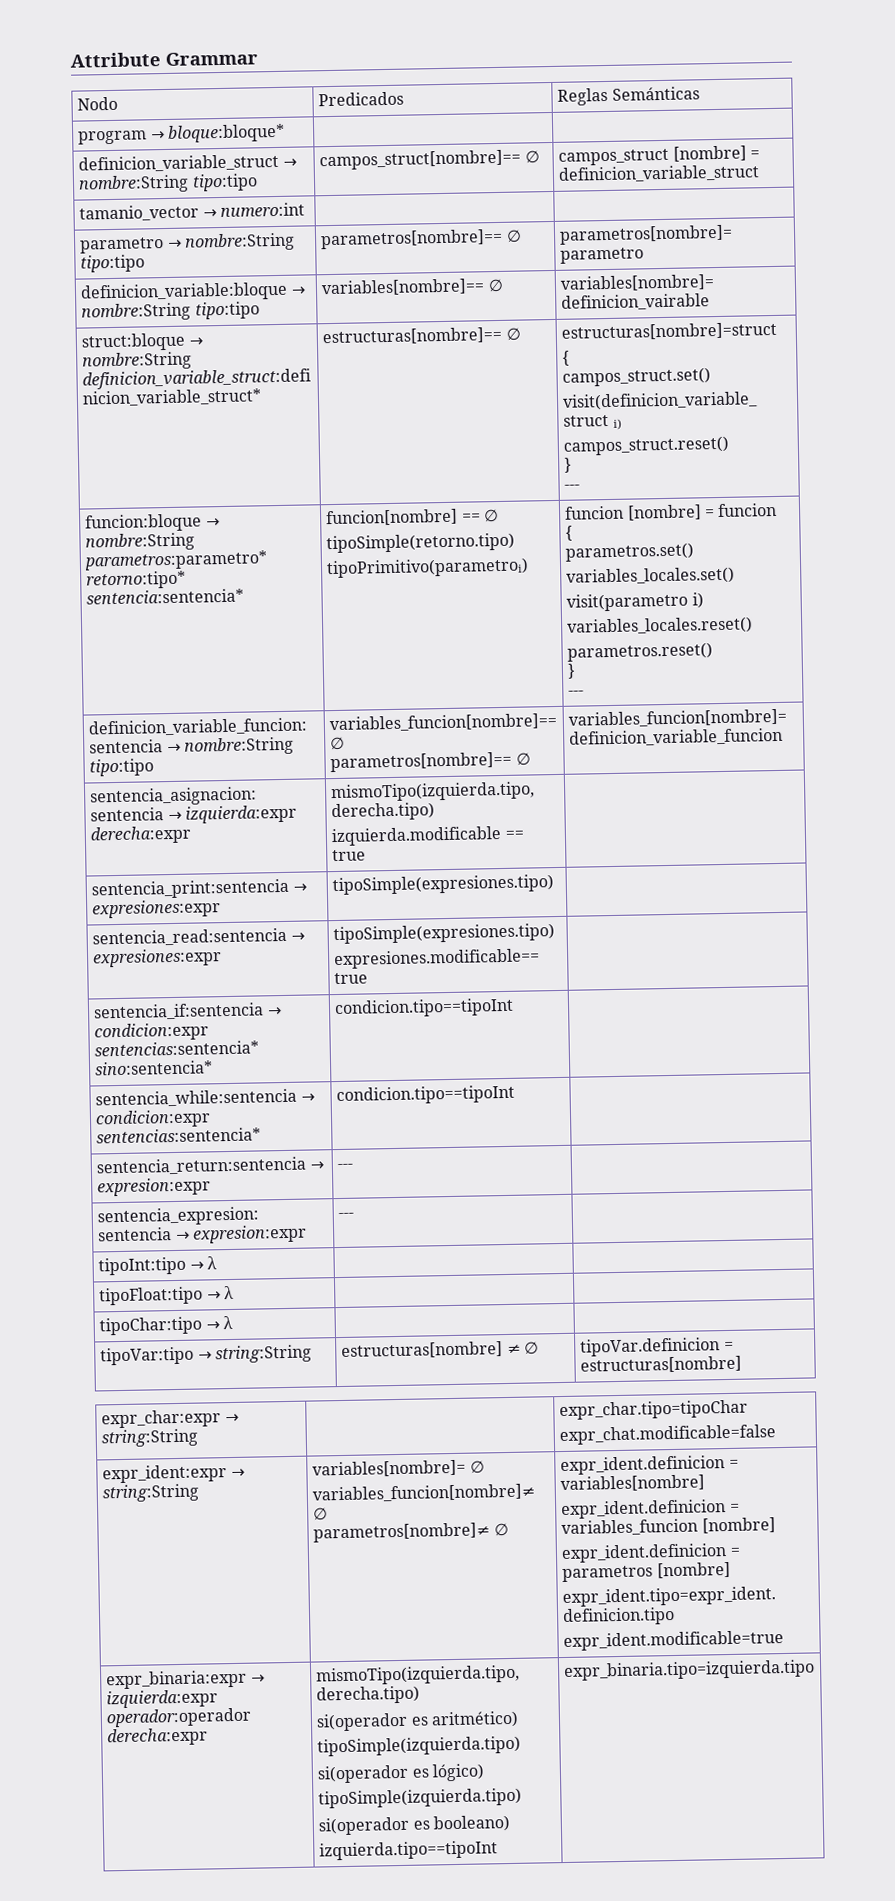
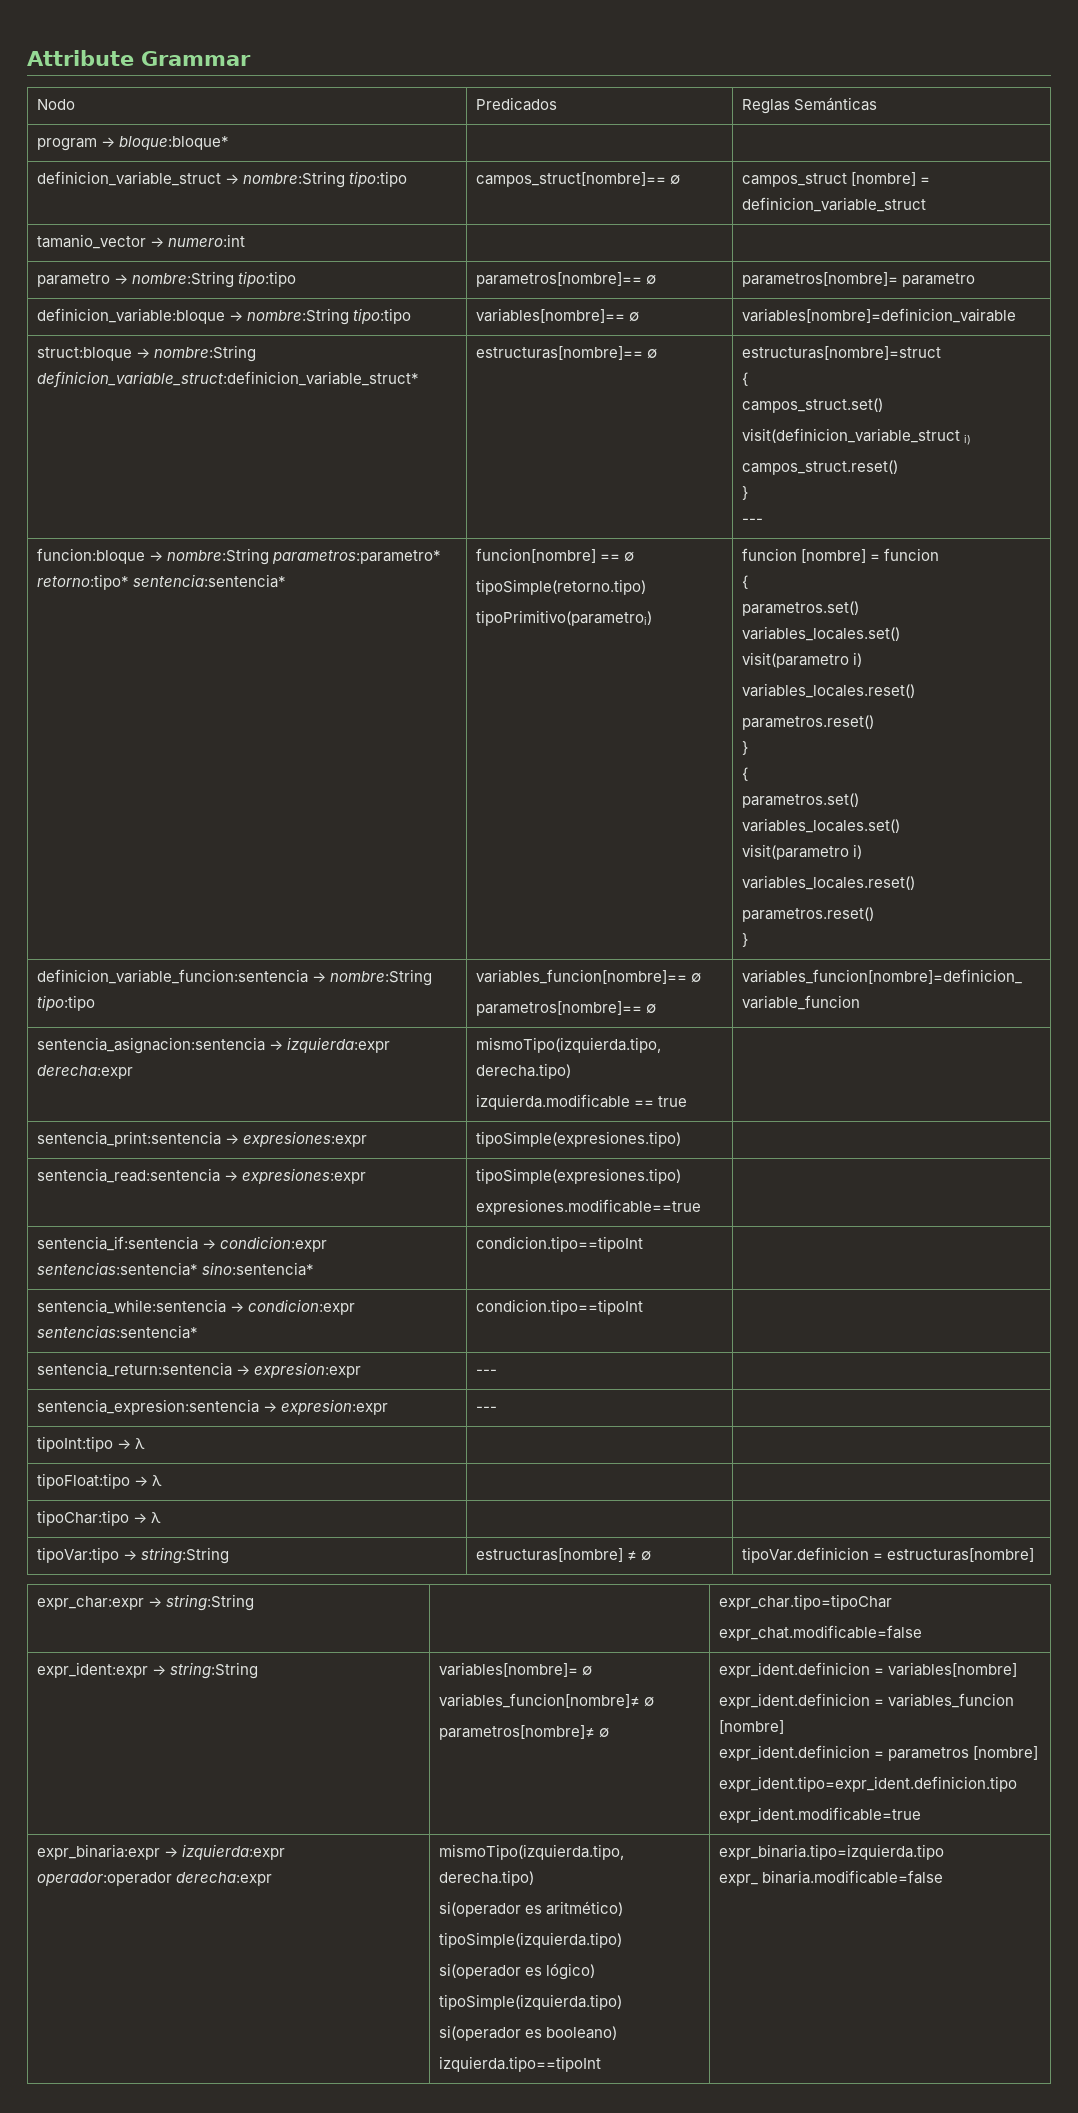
  funcion:bloque → nombre:String parametros:parametro* retorno:tipo* sentencia:sentencia* | funcion[nombre] == ∅
  tipoSimple(retorno.tipo)
  tipoPrimitivo(parametroi) | funcion [nombre] = funcion
  {
  parametros.set()
  variables_locales.set()
  visit(parametro i)
  variables_locales.reset()
  parametros.reset()
  }
- ---
+ {
+ parametros.set()
+ variables_locales.set()
+ visit(parametro i)
+ variables_locales.reset()
+ parametros.reset()
+ }
  expr_binaria:expr → izquierda:expr operador:operador derecha:expr | mismoTipo(izquierda.tipo, derecha.tipo)
  si(operador es aritmético)
  tipoSimple(izquierda.tipo)
  si(operador es lógico)
  tipoSimple(izquierda.tipo)
  si(operador es booleano)
  izquierda.tipo==tipoInt | expr_binaria.tipo=izquierda.tipo
+ expr_ binaria.modificable=false

